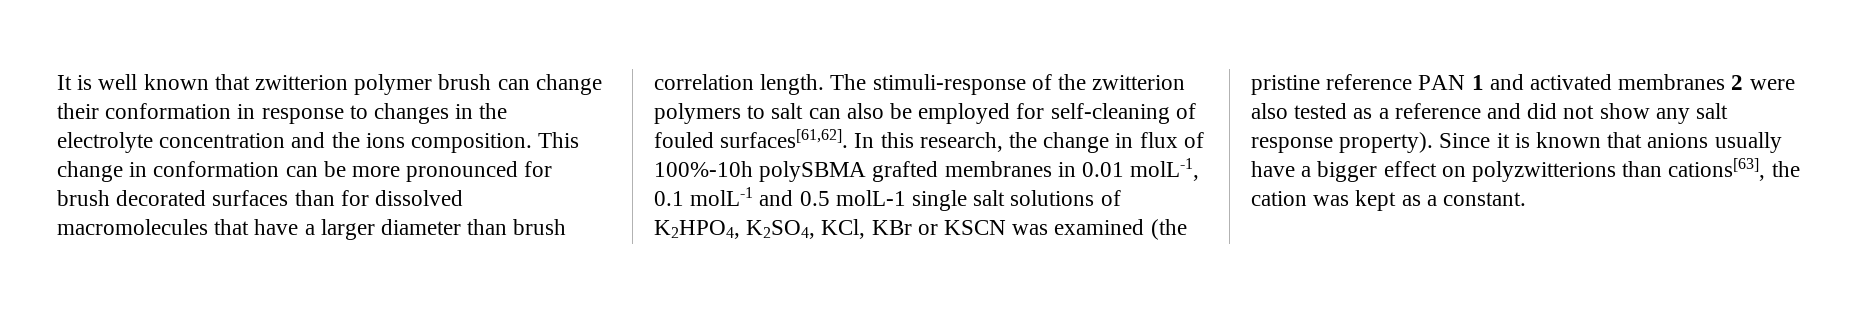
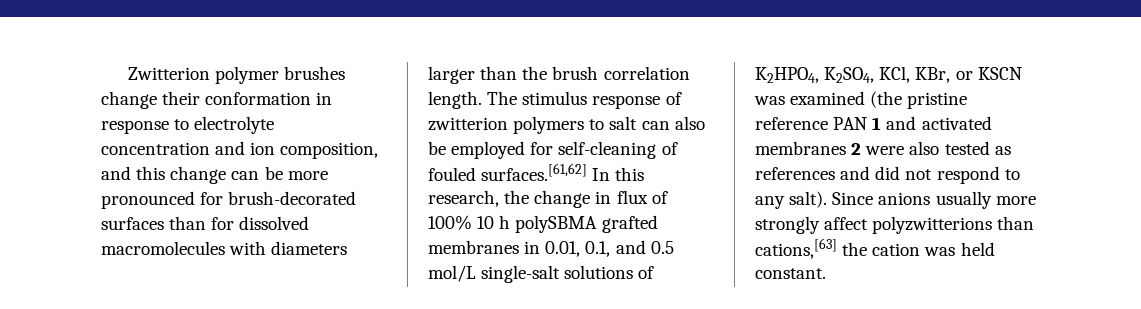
- It is well known that zwitterion polymer brush can change their conformation in response to changes in the electrolyte concentration and the ions composition. This change in conformation can be more pronounced for brush decorated surfaces than for dissolved macromolecules that have a larger diameter than brush correlation length.
+ Zwitterion polymer brushes change their conformation in response to electrolyte concentration and ion composition, and this change can be more pronounced for brush-decorated surfaces than for dissolved macromolecules with diameters larger than the brush correlation length.
- The stimuli-response of the zwitterion polymers to salt can also be employed for self-cleaning of fouled surfaces[61,62]. In this research, the change in flux of 100%-10h polySBMA grafted membranes in 0.01 molL-1, 0.1 molL-1 and 0.5 molL-1 single salt solutions of K2HPO4, K2SO4, KCl, KBr or KSCN was examined (the pristine reference PAN 1 and activated membranes 2 were also tested as a reference and did not show any salt response property). Since it is known that anions usually have a bigger effect on polyzwitterions than cations[63], the cation was kept as a constant.
+ The stimulus response of zwitterion polymers to salt can also be employed for self-cleaning of fouled surfaces.[61,62] In this research, the change in flux of 100% 10 h polySBMA grafted membranes in 0.01, 0.1, and 0.5 mol/L single-salt solutions of K2HPO4, K2SO4, KCl, KBr, or KSCN was examined (the pristine reference PAN 1 and activated membranes 2 were also tested as references and did not respond to any salt). Since anions usually more strongly affect polyzwitterions than cations,[63] the cation was held constant.

